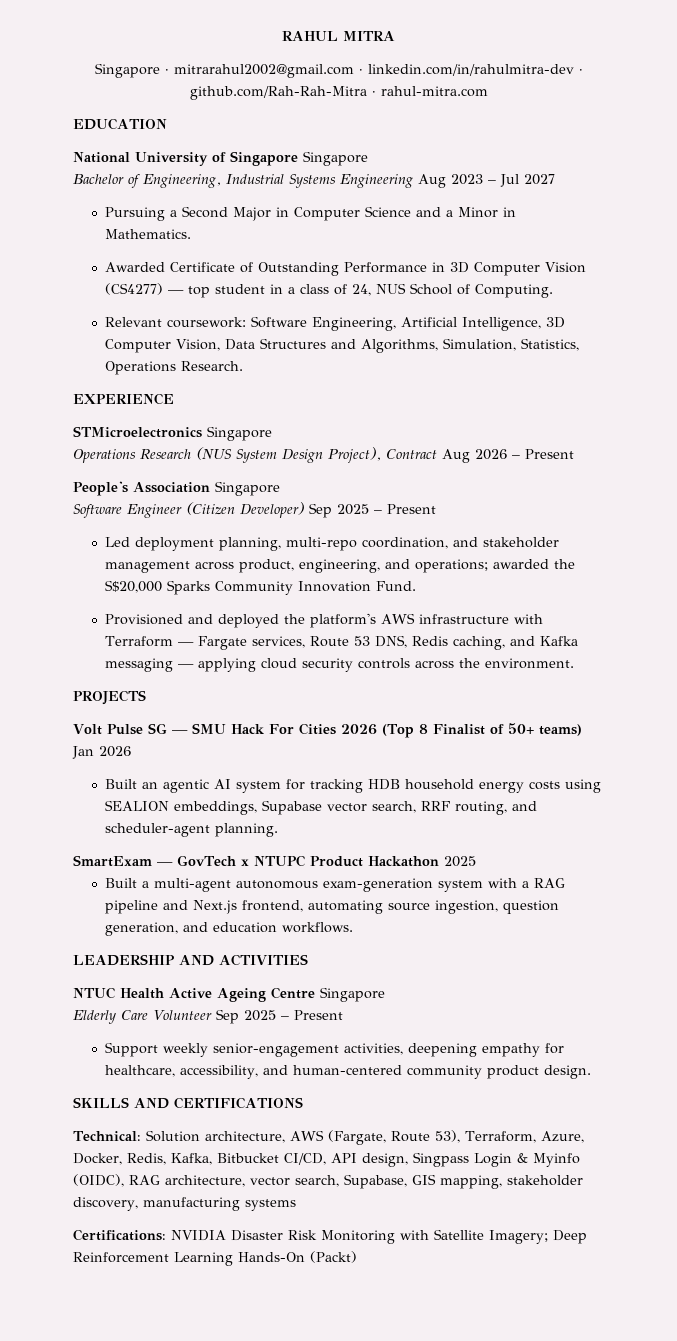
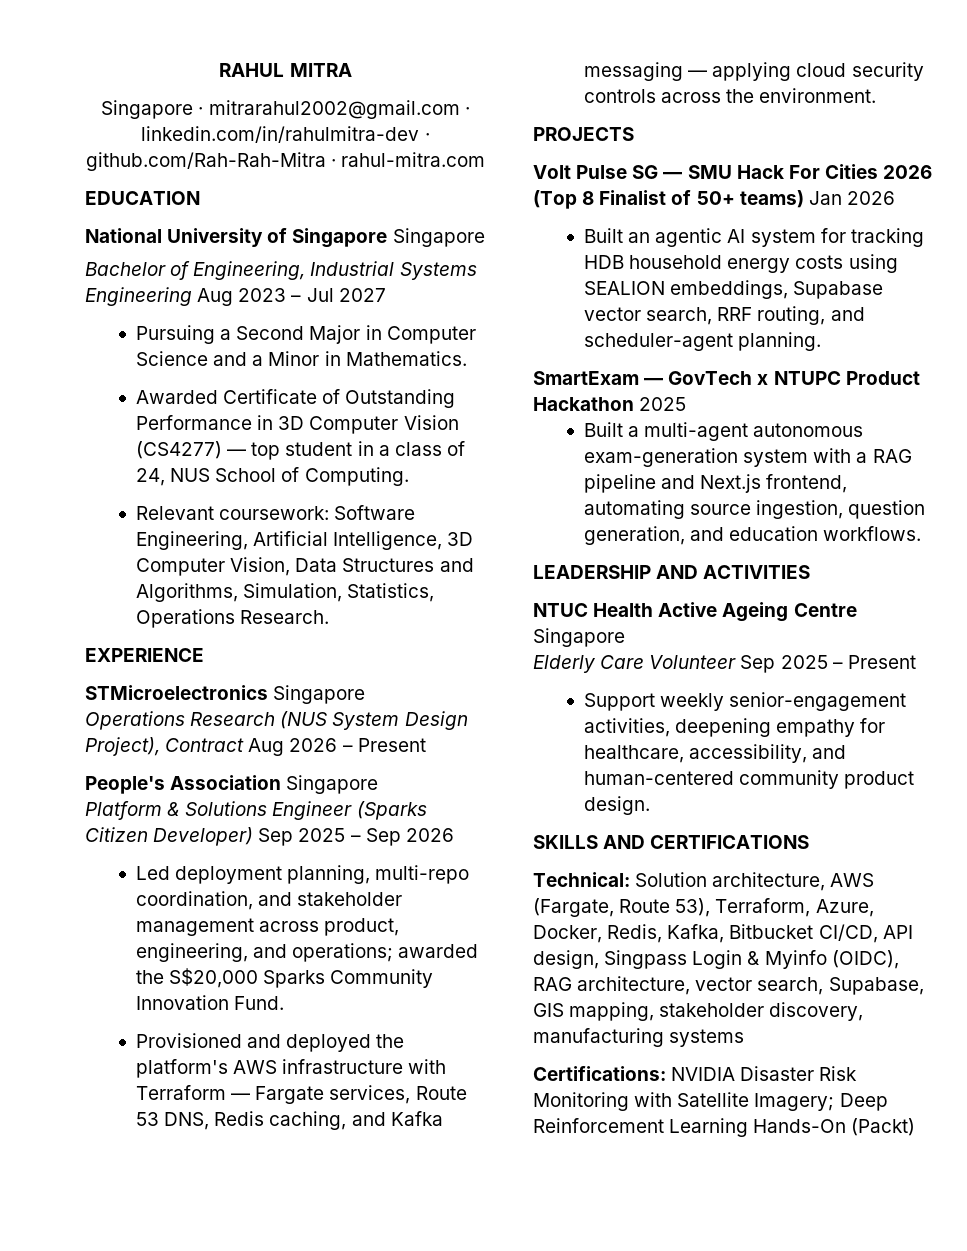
- Software Engineer (Citizen Developer) Sep 2025 – Present
+ Platform & Solutions Engineer (Sparks Citizen Developer) Sep 2025 – Sep 2026

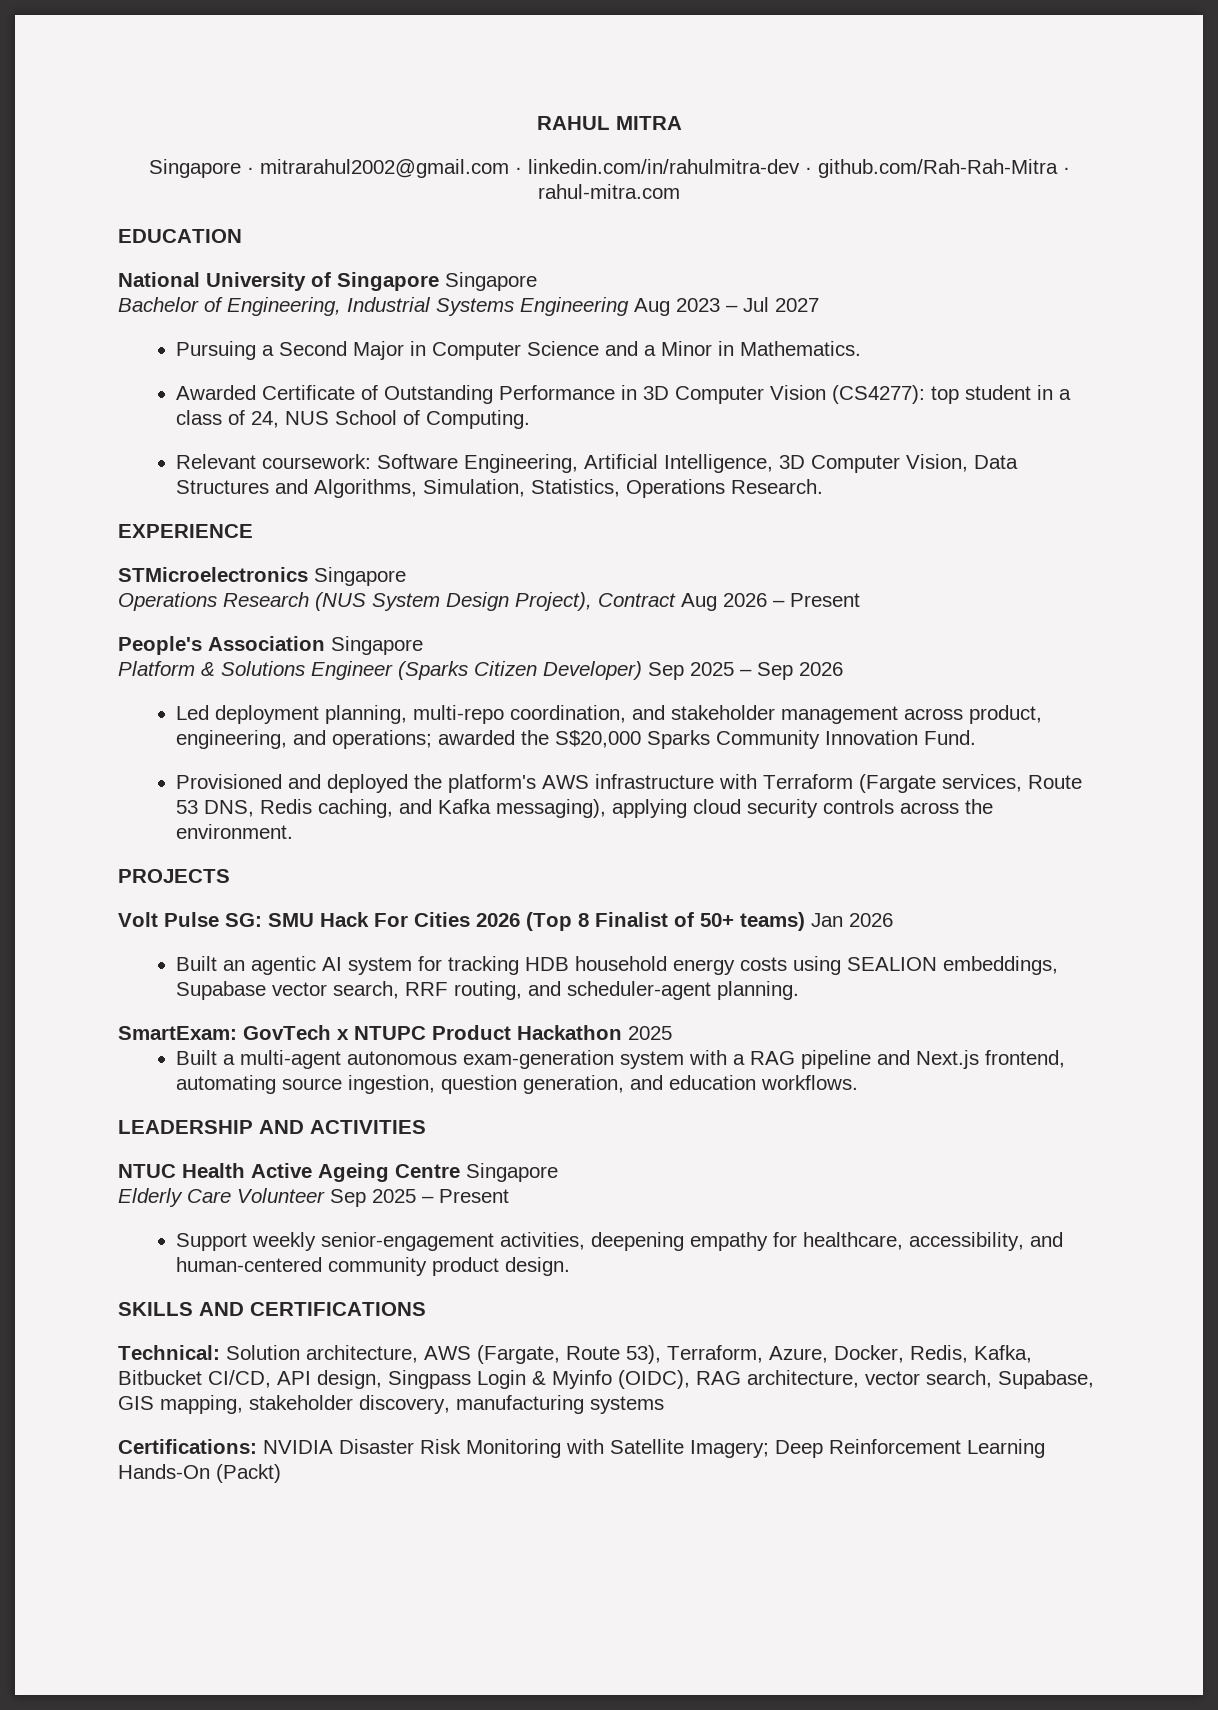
- Awarded Certificate of Outstanding Performance in 3D Computer Vision (CS4277) — top student in a class of 24, NUS School of Computing.
+ Awarded Certificate of Outstanding Performance in 3D Computer Vision (CS4277): top student in a class of 24, NUS School of Computing.
- Provisioned and deployed the platform's AWS infrastructure with Terraform — Fargate services, Route 53 DNS, Redis caching, and Kafka messaging — applying cloud security controls across the environment.
+ Provisioned and deployed the platform's AWS infrastructure with Terraform (Fargate services, Route 53 DNS, Redis caching, and Kafka messaging), applying cloud security controls across the environment.
- Volt Pulse SG — SMU Hack For Cities 2026 (Top 8 Finalist of 50+ teams) Jan 2026
+ Volt Pulse SG: SMU Hack For Cities 2026 (Top 8 Finalist of 50+ teams) Jan 2026
- SmartExam — GovTech x NTUPC Product Hackathon 2025
+ SmartExam: GovTech x NTUPC Product Hackathon 2025

